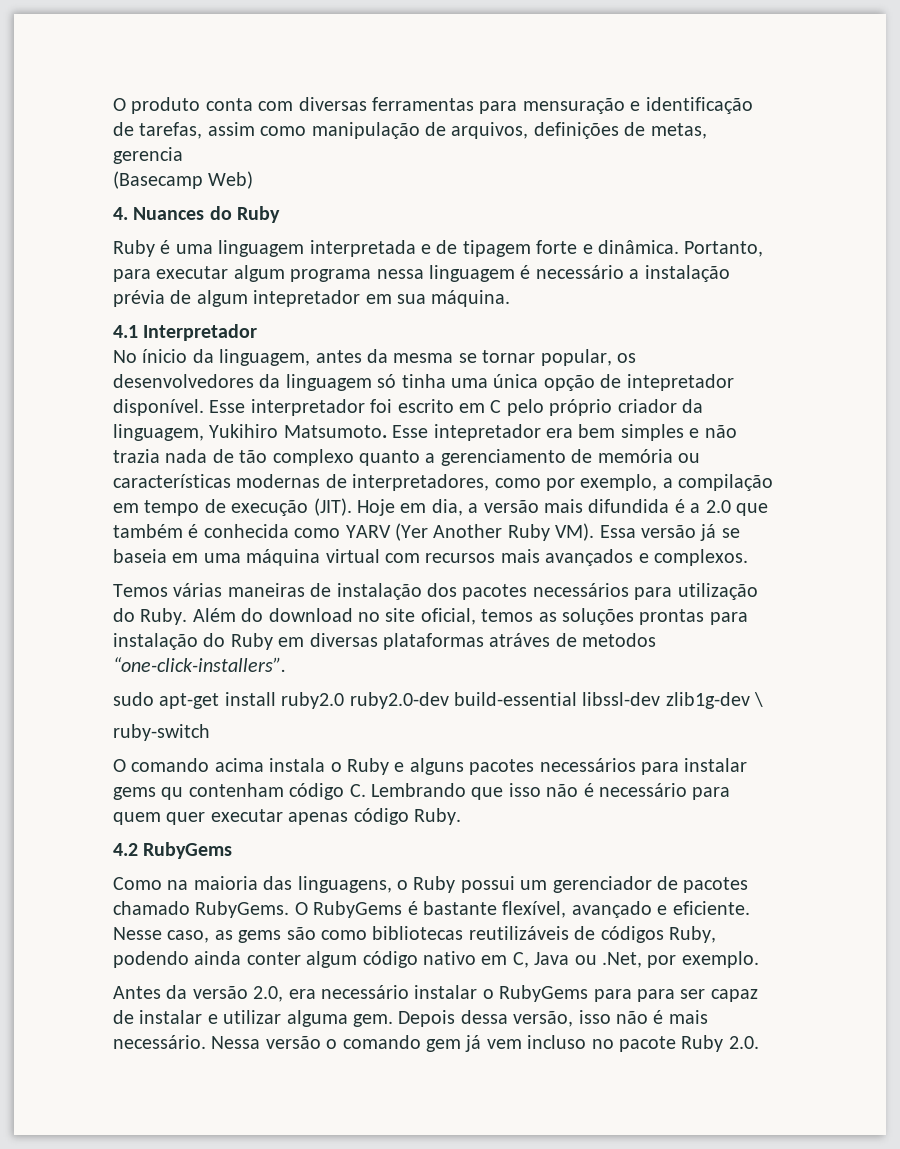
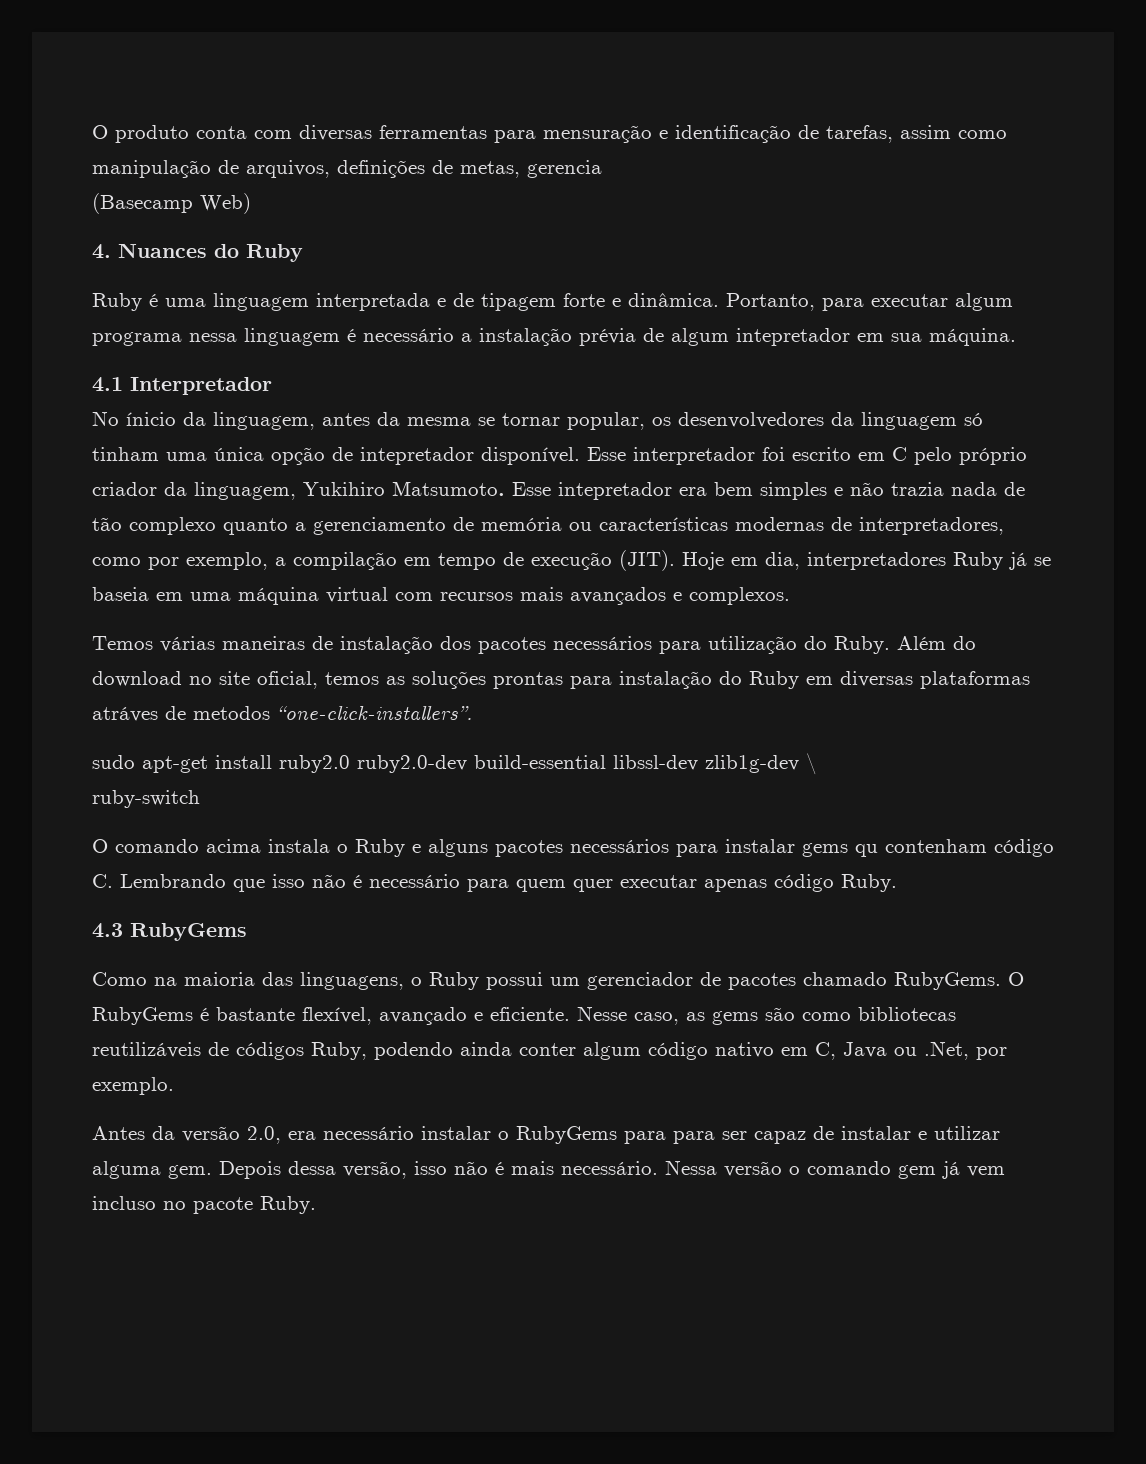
- No ínicio da linguagem, antes da mesma se tornar popular, os desenvolvedores da linguagem só tinha uma única opção de intepretador disponível.
+ No ínicio da linguagem, antes da mesma se tornar popular, os desenvolvedores da linguagem só tinham uma única opção de intepretador disponível.
- Hoje em dia, a versão mais difundida é a 2.0 que também é conhecida como YARV (Yer Another Ruby VM). Essa versão já se baseia em uma máquina virtual com recursos mais avançados e complexos.
+ Hoje em dia, interpretadores Ruby já se baseia em uma máquina virtual com recursos mais avançados e complexos.
- 4.2 RubyGems
+ 4.3 RubyGems
- Nessa versão o comando gem já vem incluso no pacote Ruby 2.0.
+ Nessa versão o comando gem já vem incluso no pacote Ruby.

